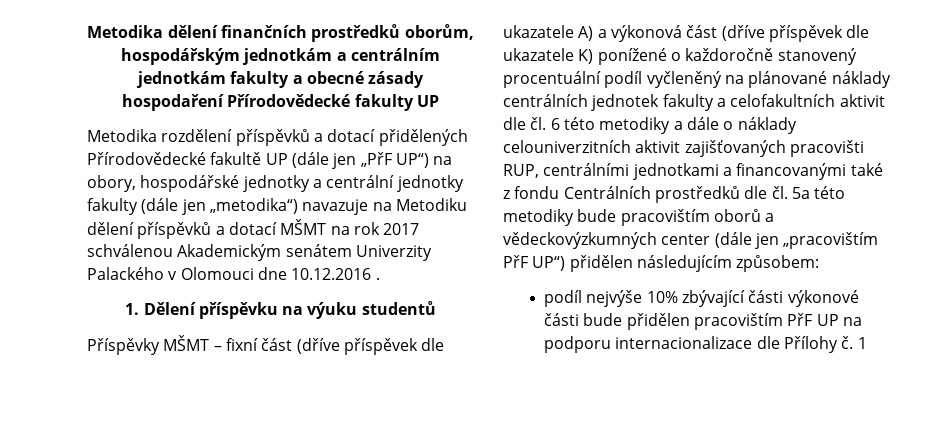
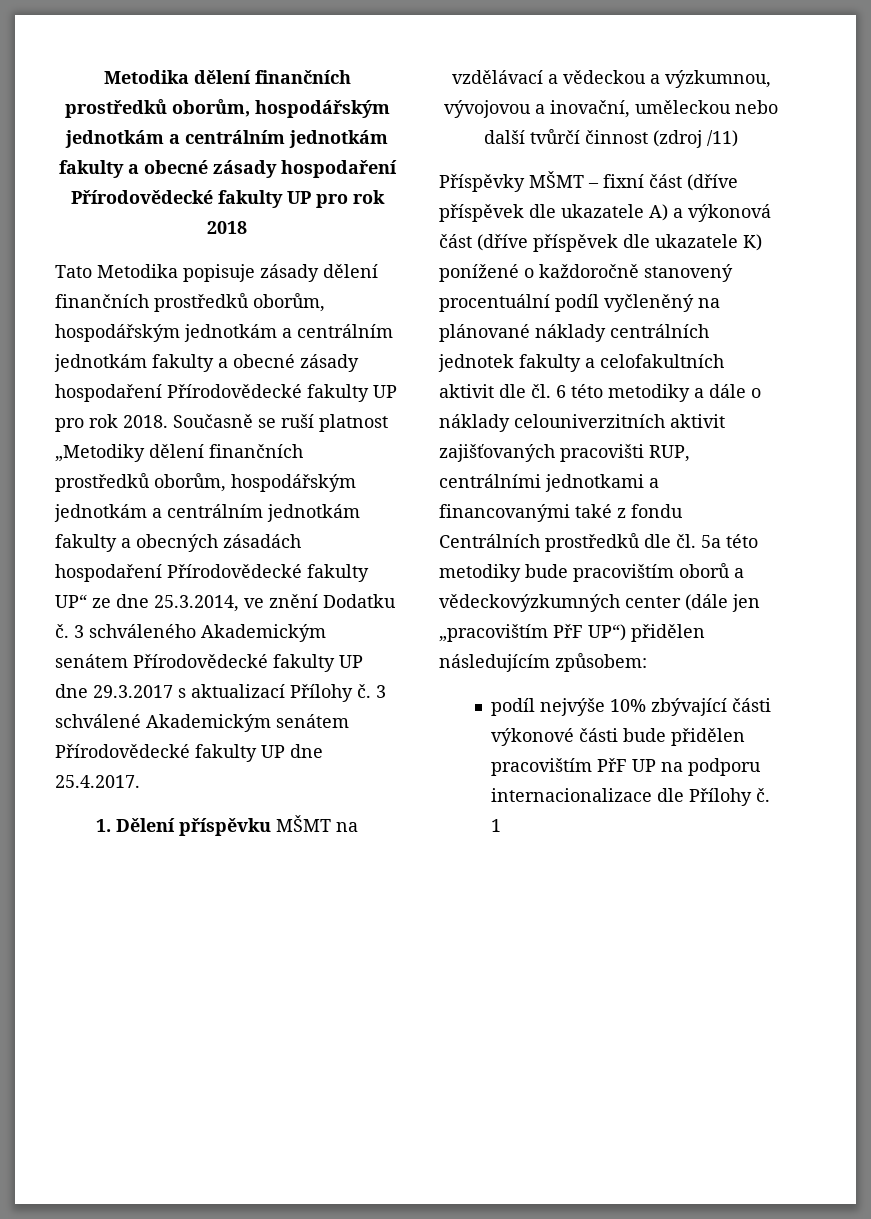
- Metodika dělení finančních prostředků oborům, hospodářským jednotkám a centrálním jednotkám fakulty a obecné zásady hospodaření Přírodovědecké fakulty UP
- Metodika rozdělení příspěvků a dotací přidělených Přírodovědecké fakultě UP (dále jen „PřF UP“) na obory, hospodářské jednotky a centrální jednotky fakulty (dále jen „metodika“) navazuje na Metodiku dělení příspěvků a dotací MŠMT na rok 2017 schválenou Akademickým senátem Univerzity Palackého v Olomouci dne 10.12.2016 .
- 1. Dělení příspěvku na výuku studentů
+ Metodika dělení finančních prostředků oborům, hospodářským jednotkám a centrálním jednotkám fakulty a obecné zásady hospodaření Přírodovědecké fakulty UP pro rok 2018
+ Tato Metodika popisuje zásady dělení finančních prostředků oborům, hospodářským jednotkám a centrálním jednotkám fakulty a obecné zásady hospodaření Přírodovědecké fakulty UP pro rok 2018. Současně se ruší platnost „Metodiky dělení finančních prostředků oborům, hospodářským jednotkám a centrálním jednotkám fakulty a obecných zásadách hospodaření Přírodovědecké fakulty UP“ ze dne 25.3.2014, ve znění Dodatku č. 3 schváleného Akademickým senátem Přírodovědecké fakulty UP dne 29.3.2017 s aktualizací Přílohy č. 3 schválené Akademickým senátem Přírodovědecké fakulty UP dne 25.4.2017.
+ 1. Dělení příspěvku MŠMT na vzdělávací a vědeckou a výzkumnou, vývojovou a inovační, uměleckou nebo další tvůrčí činnost (zdroj /11)

